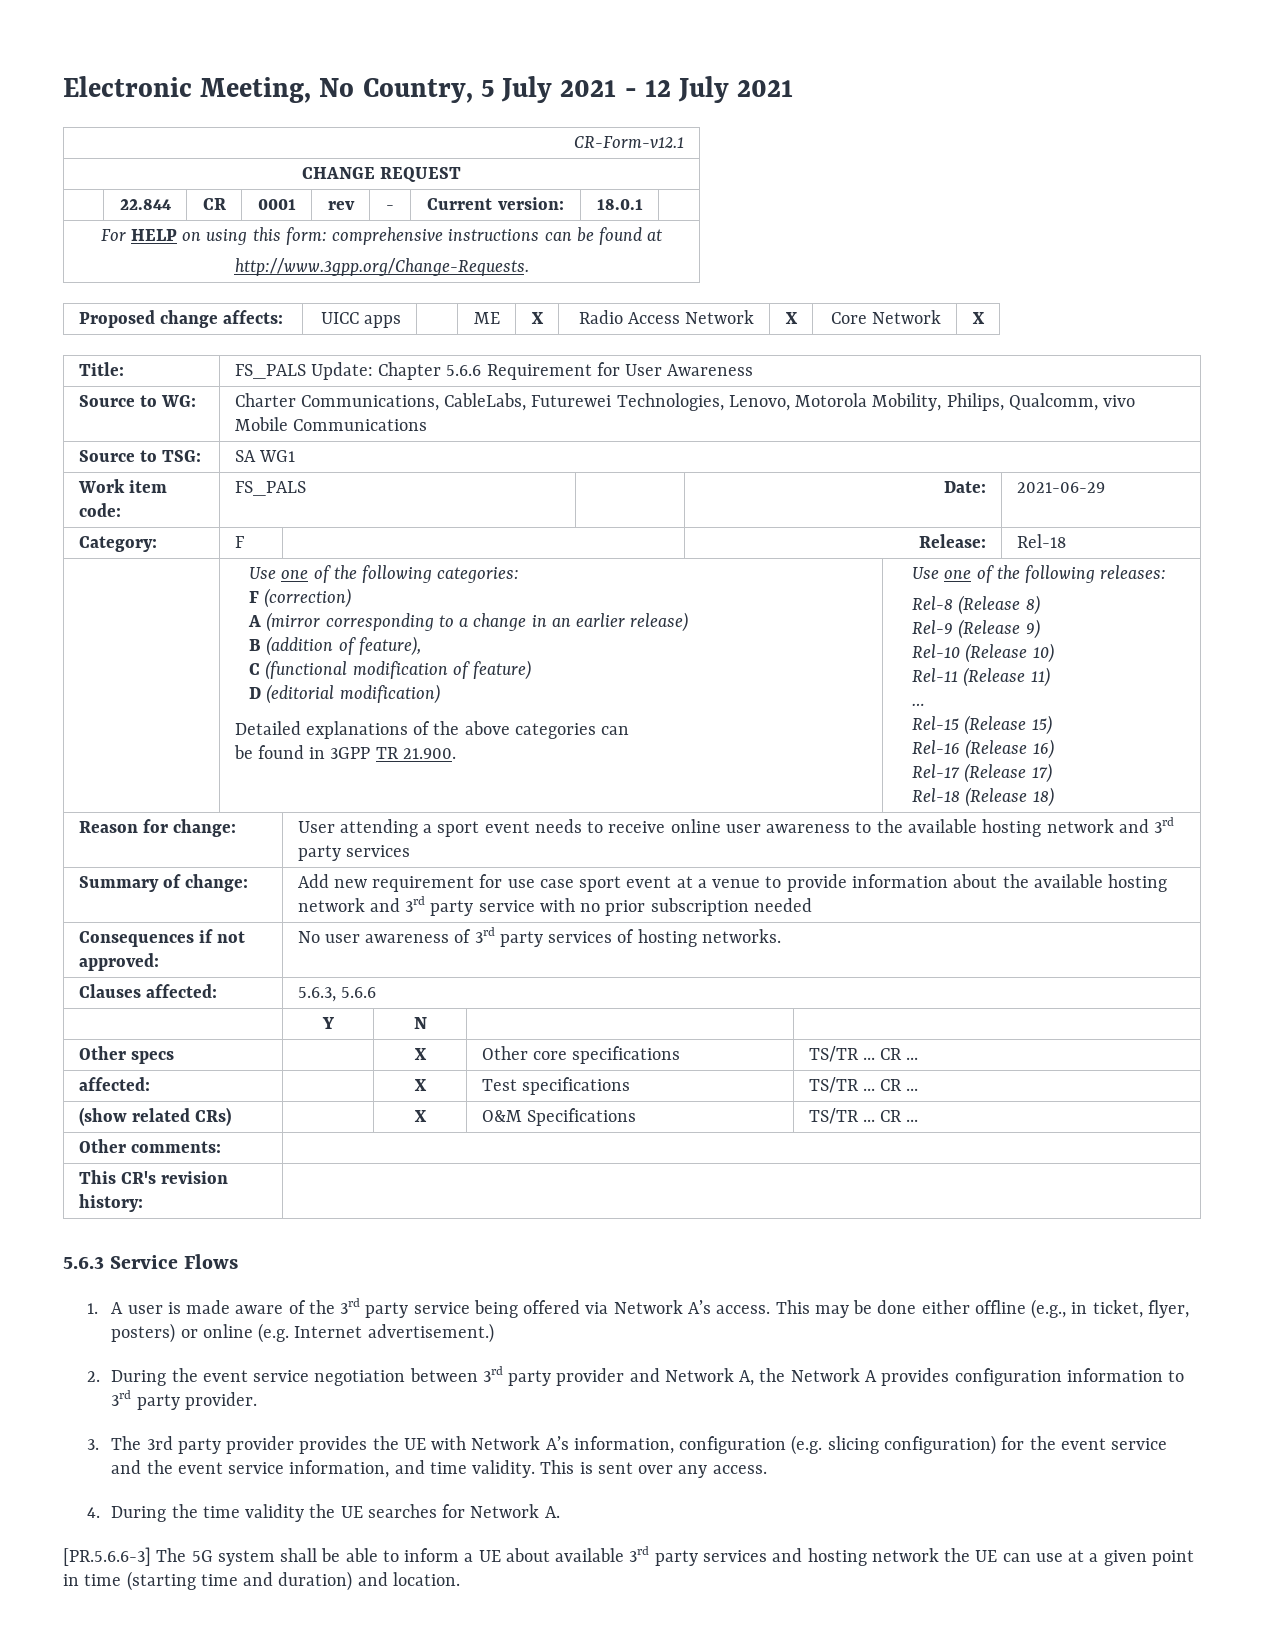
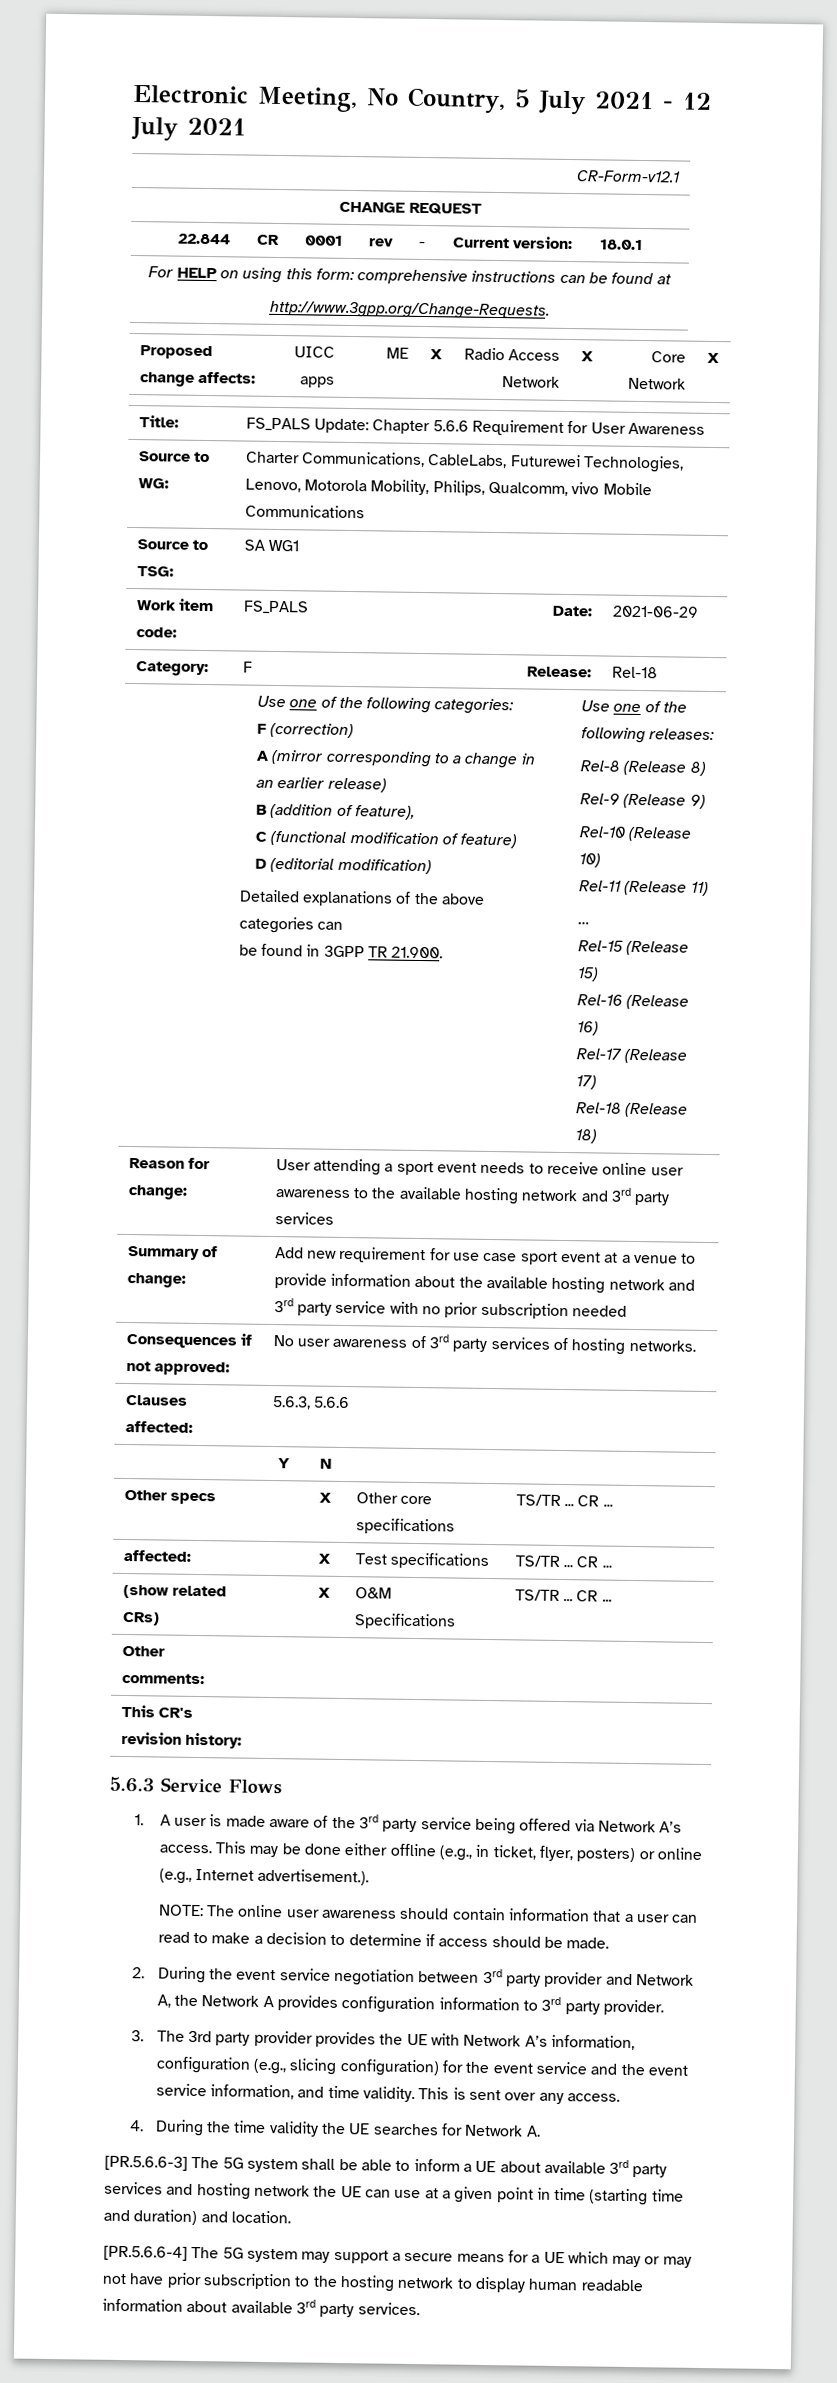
- This may be done either offline (e.g., in ticket, flyer, posters) or online (e.g. Internet advertisement.)
+ This may be done either offline (e.g., in ticket, flyer, posters) or online (e.g., Internet advertisement.).
+ NOTE: The online user awareness should contain information that a user can read to make a decision to determine if access should be made.
- 3. The 3rd party provider provides the UE with Network A’s information, configuration (e.g. slicing configuration) for the event service and the event service information, and time validity.
+ 3. The 3rd party provider provides the UE with Network A’s information, configuration (e.g., slicing configuration) for the event service and the event service information, and time validity.
+ [PR.5.6.6-4] The 5G system may support a secure means for a UE which may or may not have prior subscription to the hosting network to display human readable information about available 3rd party services.

